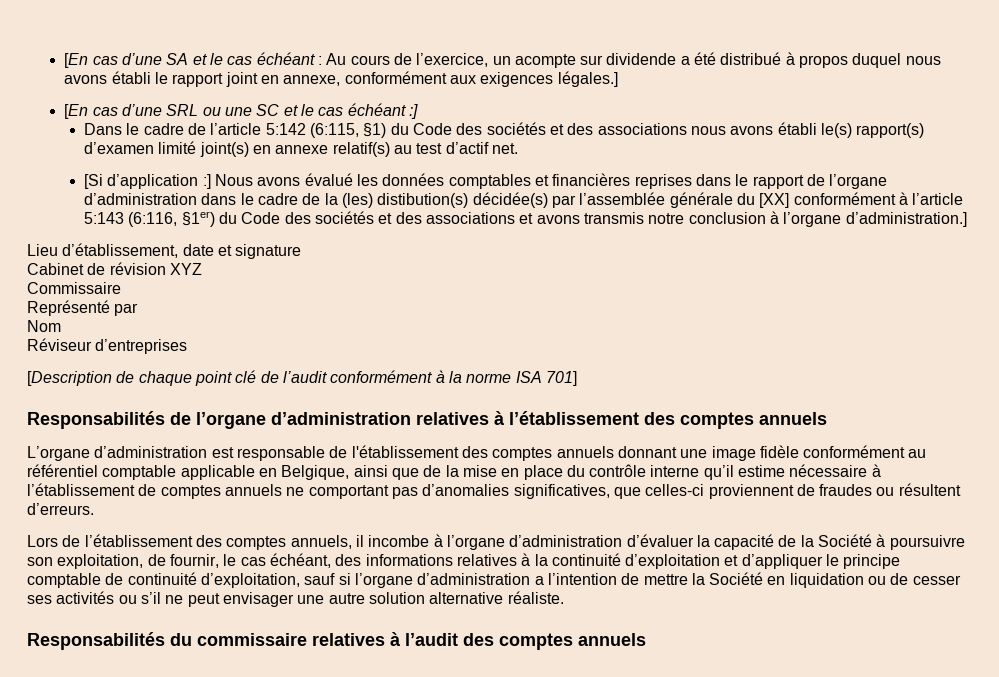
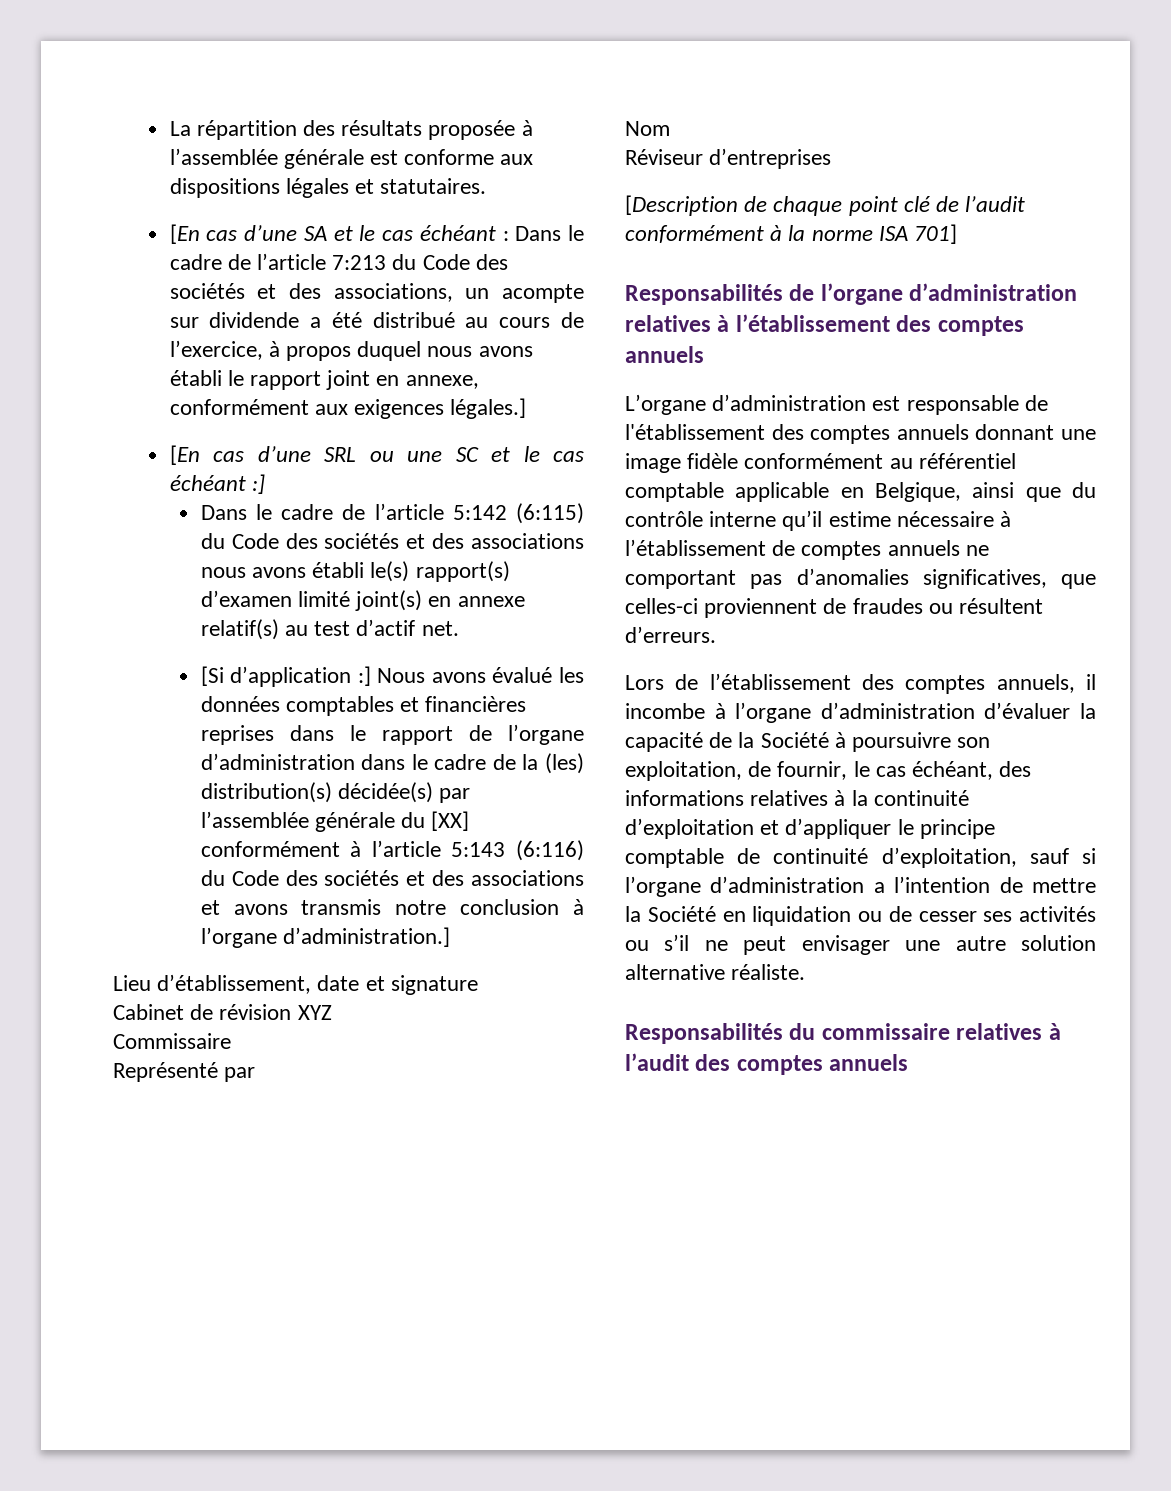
+ La répartition des résultats proposée à l’assemblée générale est conforme aux dispositions légales et statutaires.
- [En cas d’une SA et le cas échéant : Au cours de l’exercice, un acompte sur dividende a été distribué à propos duquel nous avons établi le rapport joint en annexe, conformément aux exigences légales.]
+ [En cas d’une SA et le cas échéant : Dans le cadre de l’article 7:213 du Code des sociétés et des associations, un acompte sur dividende a été distribué au cours de l’exercice, à propos duquel nous avons établi le rapport joint en annexe, conformément aux exigences légales.]
- Dans le cadre de l’article 5:142 (6:115, §1) du Code des sociétés et des associations nous avons établi le(s) rapport(s) d’examen limité joint(s) en annexe relatif(s) au test d’actif net.
+ Dans le cadre de l’article 5:142 (6:115) du Code des sociétés et des associations nous avons établi le(s) rapport(s) d’examen limité joint(s) en annexe relatif(s) au test d’actif net.
- [Si d’application :] Nous avons évalué les données comptables et financières reprises dans le rapport de l’organe d’administration dans le cadre de la (les) distibution(s) décidée(s) par l’assemblée générale du [XX] conformément à l’article 5:143 (6:116, §1er) du Code des sociétés et des associations et avons transmis notre conclusion à l’organe d’administration.]
+ [Si d’application :] Nous avons évalué les données comptables et financières reprises dans le rapport de l’organe d’administration dans le cadre de la (les) distribution(s) décidée(s) par l’assemblée générale du [XX] conformément à l’article 5:143 (6:116) du Code des sociétés et des associations et avons transmis notre conclusion à l’organe d’administration.]
- L’organe d’administration est responsable de l'établissement des comptes annuels donnant une image fidèle conformément au référentiel comptable applicable en Belgique, ainsi que de la mise en place du contrôle interne qu’il estime nécessaire à l’établissement de comptes annuels ne comportant pas d’anomalies significatives, que celles-ci proviennent de fraudes ou résultent d’erreurs.
+ L’organe d’administration est responsable de l'établissement des comptes annuels donnant une image fidèle conformément au référentiel comptable applicable en Belgique, ainsi que du contrôle interne qu’il estime nécessaire à l’établissement de comptes annuels ne comportant pas d’anomalies significatives, que celles-ci proviennent de fraudes ou résultent d’erreurs.

